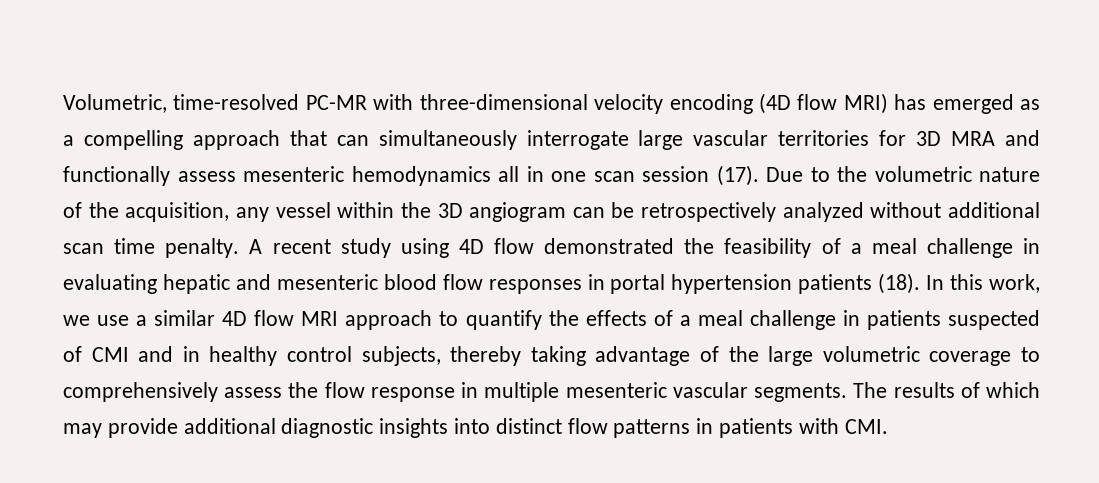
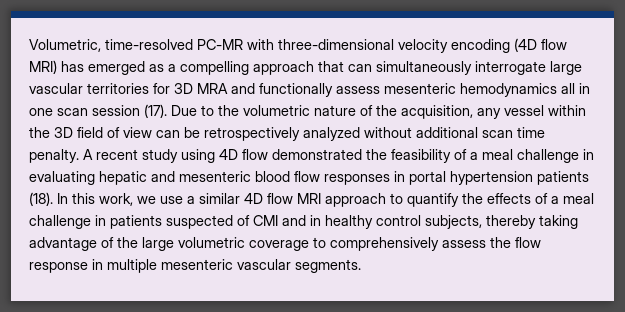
- Due to the volumetric nature of the acquisition, any vessel within the 3D angiogram can be retrospectively analyzed without additional scan time penalty.
+ Due to the volumetric nature of the acquisition, any vessel within the 3D field of view can be retrospectively analyzed without additional scan time penalty.
- The results of which may provide additional diagnostic insights into distinct flow patterns in patients with CMI.

